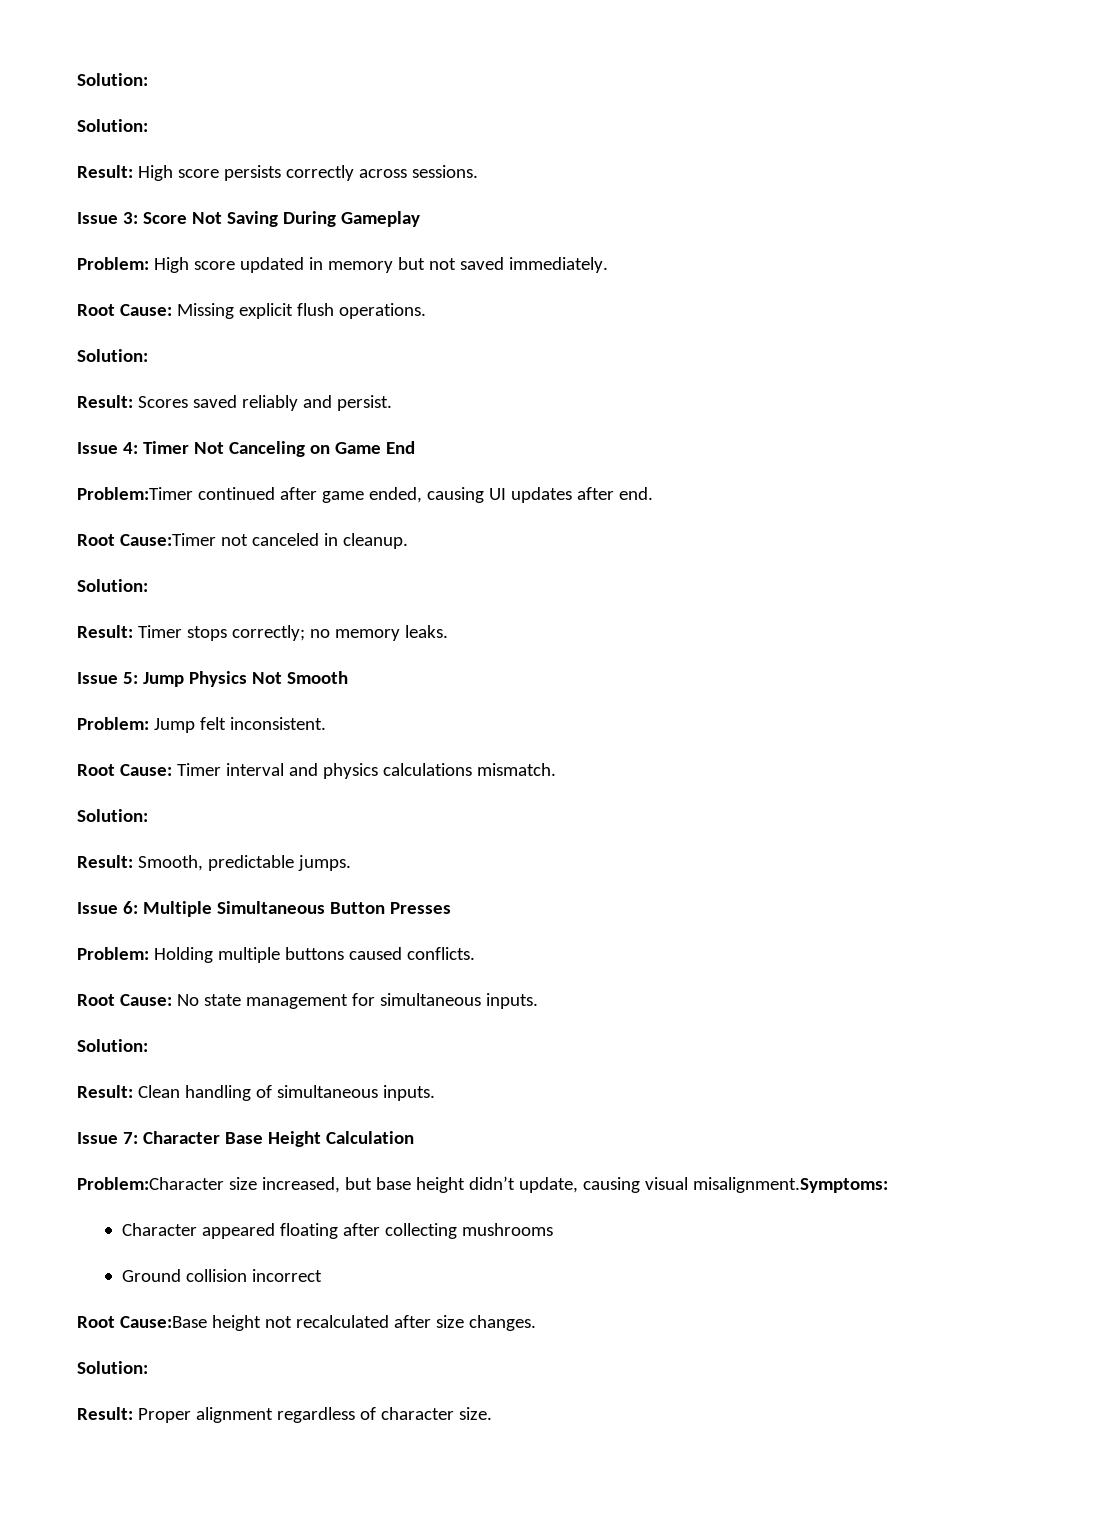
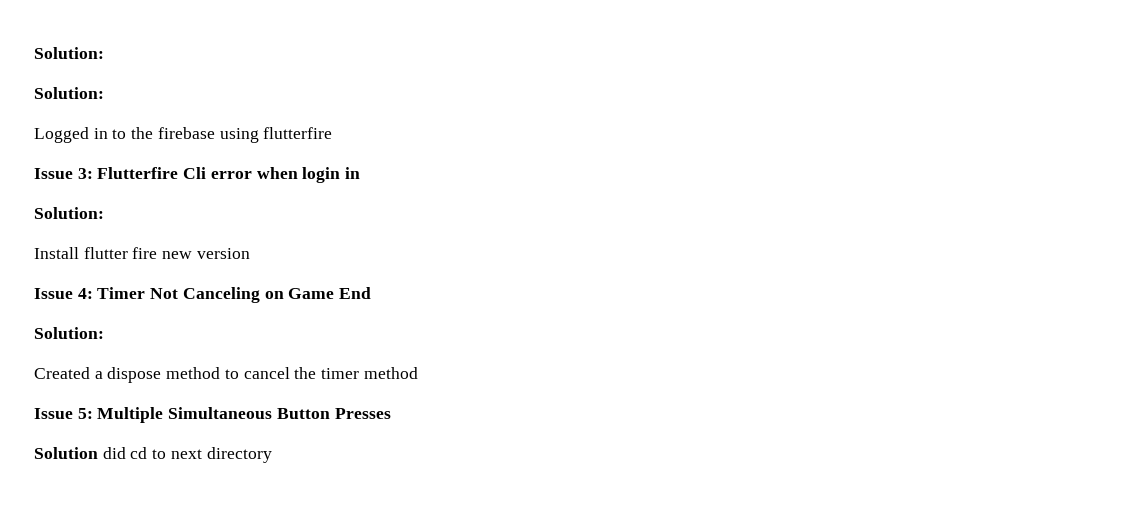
- Result: High score persists correctly across sessions.
- Issue 3: Score Not Saving During Gameplay
- Problem: High score updated in memory but not saved immediately.
- Root Cause: Missing explicit flush operations.
+ Logged in to the firebase using flutterfire
+ Issue 3: Flutterfire Cli error when login in
  Solution:
- Result: Scores saved reliably and persist.
+ Install flutter fire new version
  Issue 4: Timer Not Canceling on Game End
- Problem:Timer continued after game ended, causing UI updates after end.
- Root Cause:Timer not canceled in cleanup.
  Solution:
- Result: Timer stops correctly; no memory leaks.
- Issue 5: Jump Physics Not Smooth
- Problem: Jump felt inconsistent.
- Root Cause: Timer interval and physics calculations mismatch.
- Solution:
- Result: Smooth, predictable jumps.
- Issue 6: Multiple Simultaneous Button Presses
- Problem: Holding multiple buttons caused conflicts.
- Root Cause: No state management for simultaneous inputs.
- Solution:
- Result: Clean handling of simultaneous inputs.
- Issue 7: Character Base Height Calculation
- Problem:Character size increased, but base height didn’t update, causing visual misalignment.Symptoms:
- Character appeared floating after collecting mushrooms
- Ground collision incorrect
- Root Cause:Base height not recalculated after size changes.
- Solution:
- Result: Proper alignment regardless of character size.
+ Created a dispose method to cancel the timer method
+ Issue 5: Multiple Simultaneous Button Presses
+ Solution did cd to next directory

